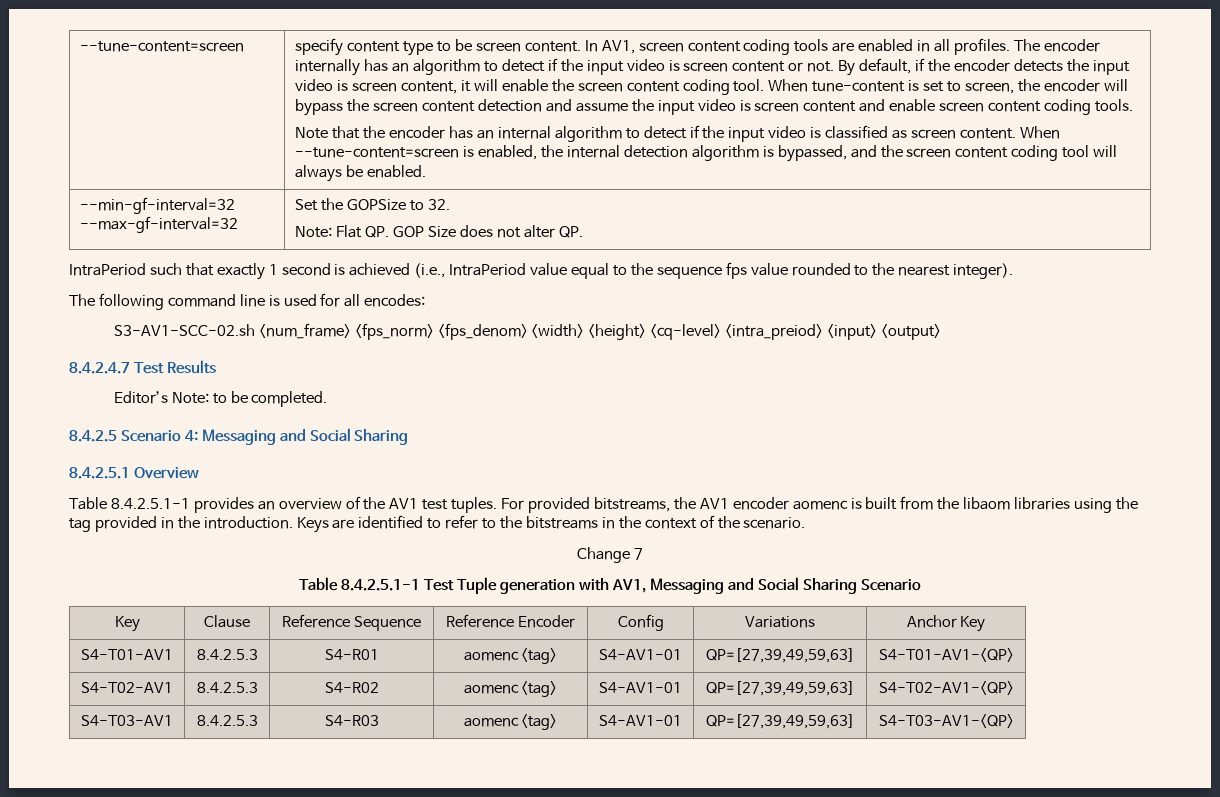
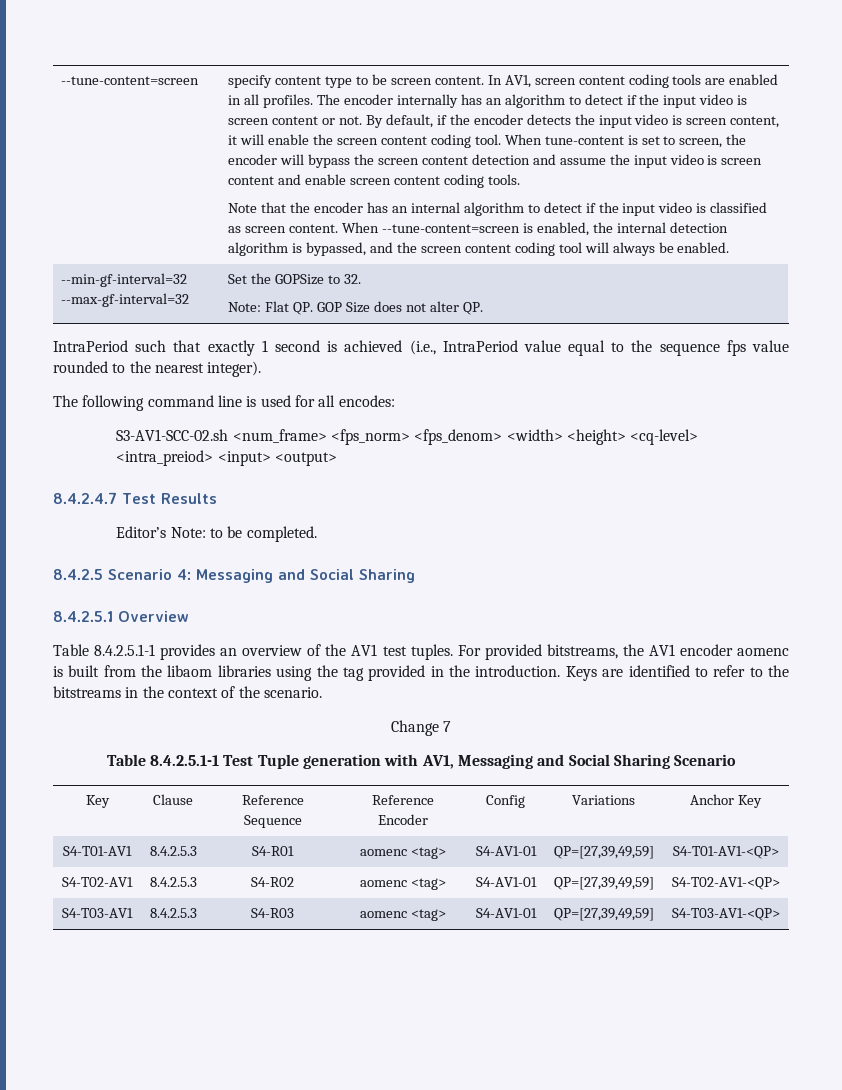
- S4-T01-AV1 | 8.4.2.5.3 | S4-R01 | aomenc <tag> | S4-AV1-01 | QP=[27,39,49,59,63] | S4-T01-AV1-<QP>
+ S4-T01-AV1 | 8.4.2.5.3 | S4-R01 | aomenc <tag> | S4-AV1-01 | QP=[27,39,49,59] | S4-T01-AV1-<QP>
- S4-T02-AV1 | 8.4.2.5.3 | S4-R02 | aomenc <tag> | S4-AV1-01 | QP=[27,39,49,59,63] | S4-T02-AV1-<QP>
+ S4-T02-AV1 | 8.4.2.5.3 | S4-R02 | aomenc <tag> | S4-AV1-01 | QP=[27,39,49,59] | S4-T02-AV1-<QP>
- S4-T03-AV1 | 8.4.2.5.3 | S4-R03 | aomenc <tag> | S4-AV1-01 | QP=[27,39,49,59,63] | S4-T03-AV1-<QP>
+ S4-T03-AV1 | 8.4.2.5.3 | S4-R03 | aomenc <tag> | S4-AV1-01 | QP=[27,39,49,59] | S4-T03-AV1-<QP>

